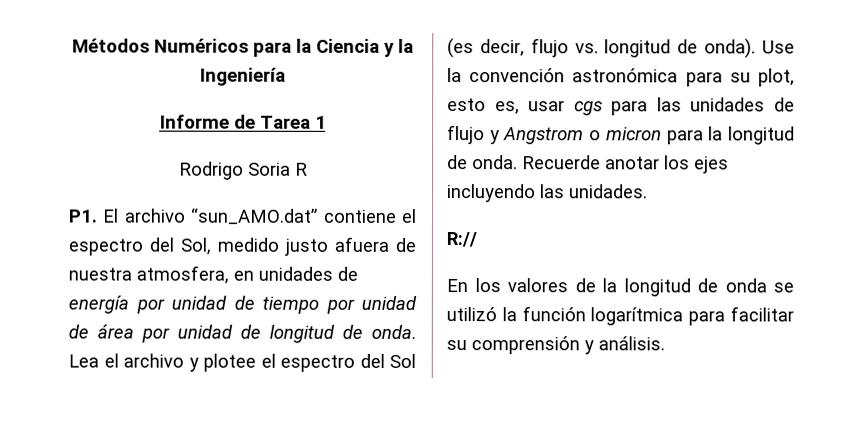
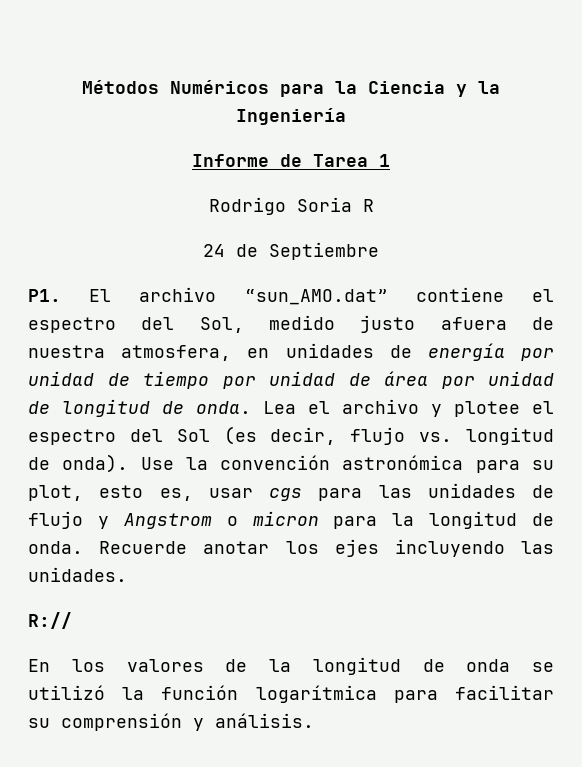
+ 24 de Septiembre

